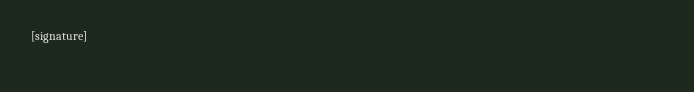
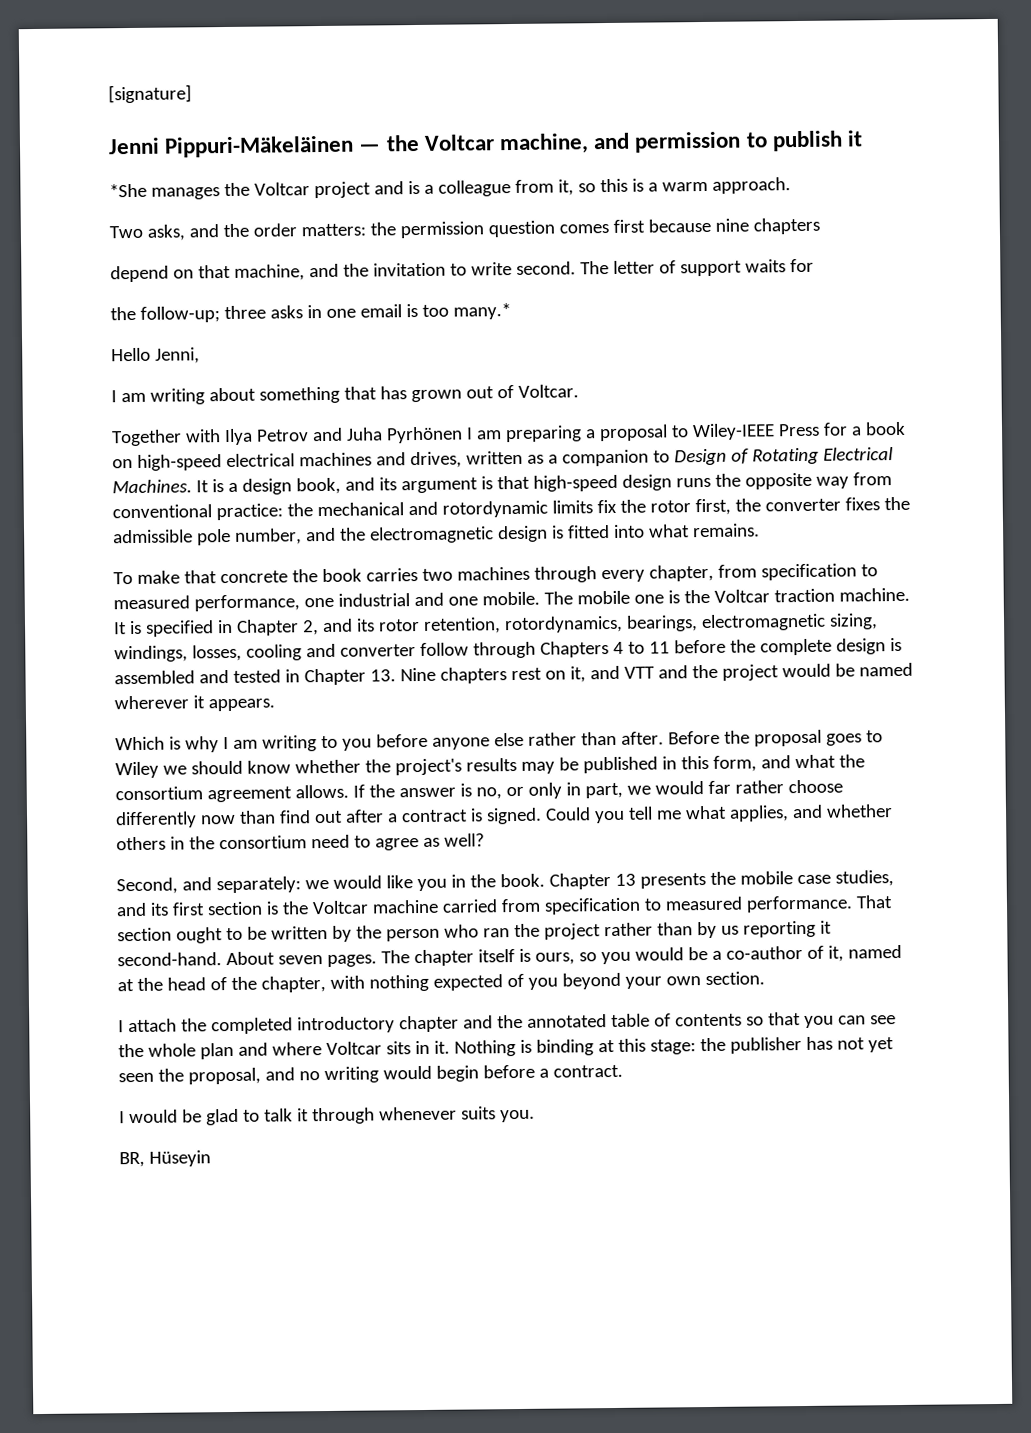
+ Jenni Pippuri-Mäkeläinen — the Voltcar machine, and permission to publish it
+ *She manages the Voltcar project and is a colleague from it, so this is a warm approach.
+ Two asks, and the order matters: the permission question comes first because nine chapters
+ depend on that machine, and the invitation to write second. The letter of support waits for
+ the follow-up; three asks in one email is too many.*
+ Hello Jenni,
+ I am writing about something that has grown out of Voltcar.
+ Together with Ilya Petrov and Juha Pyrhönen I am preparing a proposal to Wiley-IEEE Press for a book on high-speed electrical machines and drives, written as a companion to Design of Rotating Electrical Machines. It is a design book, and its argument is that high-speed design runs the opposite way from conventional practice: the mechanical and rotordynamic limits fix the rotor first, the converter fixes the admissible pole number, and the electromagnetic design is fitted into what remains.
+ To make that concrete the book carries two machines through every chapter, from specification to measured performance, one industrial and one mobile. The mobile one is the Voltcar traction machine. It is specified in Chapter 2, and its rotor retention, rotordynamics, bearings, electromagnetic sizing, windings, losses, cooling and converter follow through Chapters 4 to 11 before the complete design is assembled and tested in Chapter 13. Nine chapters rest on it, and VTT and the project would be named wherever it appears.
+ Which is why I am writing to you before anyone else rather than after. Before the proposal goes to Wiley we should know whether the project's results may be published in this form, and what the consortium agreement allows. If the answer is no, or only in part, we would far rather choose differently now than find out after a contract is signed. Could you tell me what applies, and whether others in the consortium need to agree as well?
+ Second, and separately: we would like you in the book. Chapter 13 presents the mobile case studies, and its first section is the Voltcar machine carried from specification to measured performance. That section ought to be written by the person who ran the project rather than by us reporting it second-hand. About seven pages. The chapter itself is ours, so you would be a co-author of it, named at the head of the chapter, with nothing expected of you beyond your own section.
+ I attach the completed introductory chapter and the annotated table of contents so that you can see the whole plan and where Voltcar sits in it. Nothing is binding at this stage: the publisher has not yet seen the proposal, and no writing would begin before a contract.
+ I would be glad to talk it through whenever suits you.
+ BR, Hüseyin

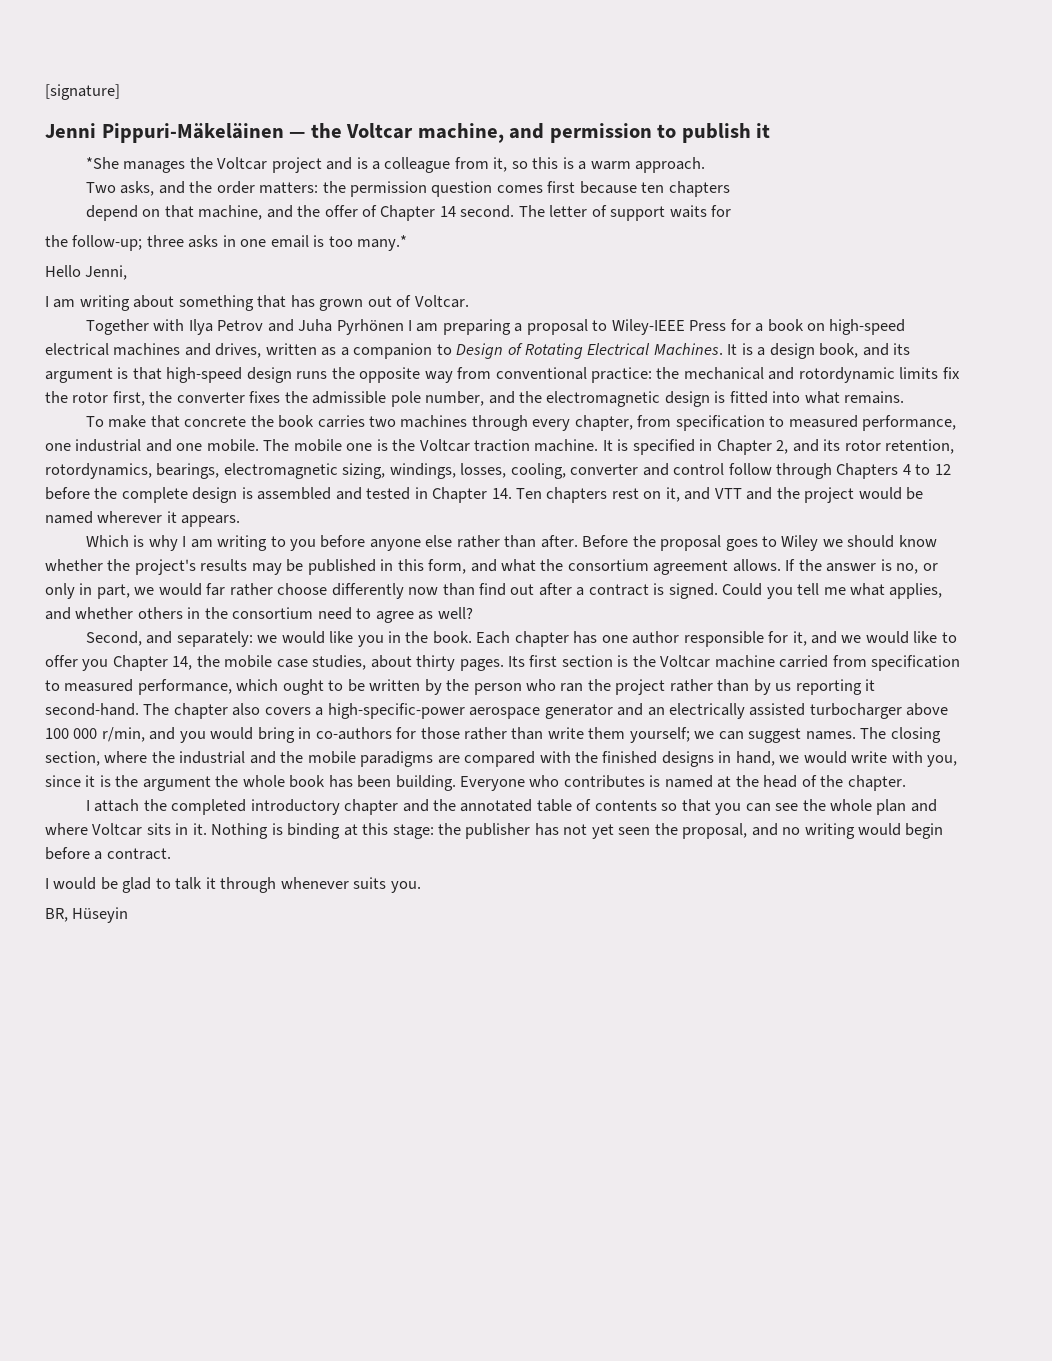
- Two asks, and the order matters: the permission question comes first because nine chapters
+ Two asks, and the order matters: the permission question comes first because ten chapters
- depend on that machine, and the invitation to write second.
+ depend on that machine, and the offer of Chapter 14 second.
- It is specified in Chapter 2, and its rotor retention, rotordynamics, bearings, electromagnetic sizing, windings, losses, cooling and converter follow through Chapters 4 to 11 before the complete design is assembled and tested in Chapter 13. Nine chapters rest on it, and VTT and the project would be named wherever it appears.
+ It is specified in Chapter 2, and its rotor retention, rotordynamics, bearings, electromagnetic sizing, windings, losses, cooling, converter and control follow through Chapters 4 to 12 before the complete design is assembled and tested in Chapter 14. Ten chapters rest on it, and VTT and the project would be named wherever it appears.
- Chapter 13 presents the mobile case studies, and its first section is the Voltcar machine carried from specification to measured performance. That section ought to be written by the person who ran the project rather than by us reporting it second-hand.
+ Each chapter has one author responsible for it, and we would like to offer you Chapter 14, the mobile case studies, about thirty pages. Its first section is the Voltcar machine carried from specification to measured performance, which ought to be written by the person who ran the project rather than by us reporting it second-hand.
- About seven pages. The chapter itself is ours, so you would be a co-author of it, named at the head of the chapter, with nothing expected of you beyond your own section.
+ The chapter also covers a high-specific-power aerospace generator and an electrically assisted turbocharger above 100 000 r/min, and you would bring in co-authors for those rather than write them yourself; we can suggest names. The closing section, where the industrial and the mobile paradigms are compared with the finished designs in hand, we would write with you, since it is the argument the whole book has been building. Everyone who contributes is named at the head of the chapter.

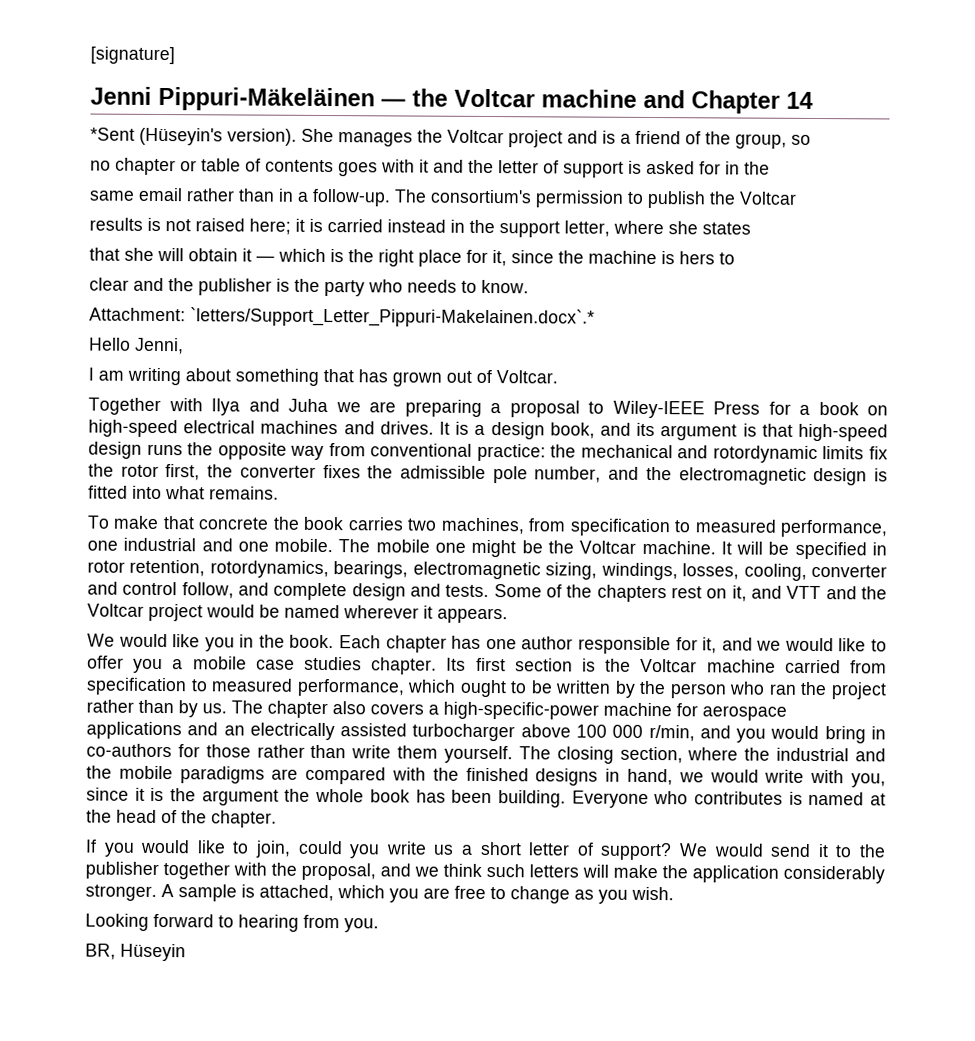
- Jenni Pippuri-Mäkeläinen — the Voltcar machine, and permission to publish it
- *She manages the Voltcar project and is a colleague from it, so this is a warm approach.
- Two asks, and the order matters: the permission question comes first because ten chapters
- depend on that machine, and the offer of Chapter 14 second. The letter of support waits for
- the follow-up; three asks in one email is too many.*
+ Jenni Pippuri-Mäkeläinen — the Voltcar machine and Chapter 14
+ *Sent (Hüseyin's version). She manages the Voltcar project and is a friend of the group, so
+ no chapter or table of contents goes with it and the letter of support is asked for in the
+ same email rather than in a follow-up. The consortium's permission to publish the Voltcar
+ results is not raised here; it is carried instead in the support letter, where she states
+ that she will obtain it — which is the right place for it, since the machine is hers to
+ clear and the publisher is the party who needs to know.
+ Attachment: `letters/Support_Letter_Pippuri-Makelainen.docx`.*
- Together with Ilya Petrov and Juha Pyrhönen I am preparing a proposal to Wiley-IEEE Press for a book on high-speed electrical machines and drives, written as a companion to Design of Rotating Electrical Machines.
+ Together with Ilya and Juha we are preparing a proposal to Wiley-IEEE Press for a book on high-speed electrical machines and drives.
- To make that concrete the book carries two machines through every chapter, from specification to measured performance, one industrial and one mobile.
+ To make that concrete the book carries two machines, from specification to measured performance, one industrial and one mobile.
- The mobile one is the Voltcar traction machine.
+ The mobile one might be the Voltcar machine.
- It is specified in Chapter 2, and its rotor retention, rotordynamics, bearings, electromagnetic sizing, windings, losses, cooling, converter and control follow through Chapters 4 to 12 before the complete design is assembled and tested in Chapter 14. Ten chapters rest on it, and VTT and the project would be named wherever it appears.
+ It will be specified in rotor retention, rotordynamics, bearings, electromagnetic sizing, windings, losses, cooling, converter and control follow, and complete design and tests. Some of the chapters rest on it, and VTT and the Voltcar project would be named wherever it appears.
- Which is why I am writing to you before anyone else rather than after. Before the proposal goes to Wiley we should know whether the project's results may be published in this form, and what the consortium agreement allows. If the answer is no, or only in part, we would far rather choose differently now than find out after a contract is signed. Could you tell me what applies, and whether others in the consortium need to agree as well?
- Second, and separately: we would like you in the book.
+ We would like you in the book.
- Each chapter has one author responsible for it, and we would like to offer you Chapter 14, the mobile case studies, about thirty pages.
+ Each chapter has one author responsible for it, and we would like to offer you a mobile case studies chapter.
- Its first section is the Voltcar machine carried from specification to measured performance, which ought to be written by the person who ran the project rather than by us reporting it second-hand.
+ Its first section is the Voltcar machine carried from specification to measured performance, which ought to be written by the person who ran the project rather than by us.
- The chapter also covers a high-specific-power aerospace generator and an electrically assisted turbocharger above 100 000 r/min, and you would bring in co-authors for those rather than write them yourself; we can suggest names.
+ The chapter also covers a high-specific-power machine for aerospace applications and an electrically assisted turbocharger above 100 000 r/min, and you would bring in co-authors for those rather than write them yourself.
- I attach the completed introductory chapter and the annotated table of contents so that you can see the whole plan and where Voltcar sits in it. Nothing is binding at this stage: the publisher has not yet seen the proposal, and no writing would begin before a contract.
- I would be glad to talk it through whenever suits you.
+ If you would like to join, could you write us a short letter of support? We would send it to the publisher together with the proposal, and we think such letters will make the application considerably stronger. A sample is attached, which you are free to change as you wish.
+ Looking forward to hearing from you.

